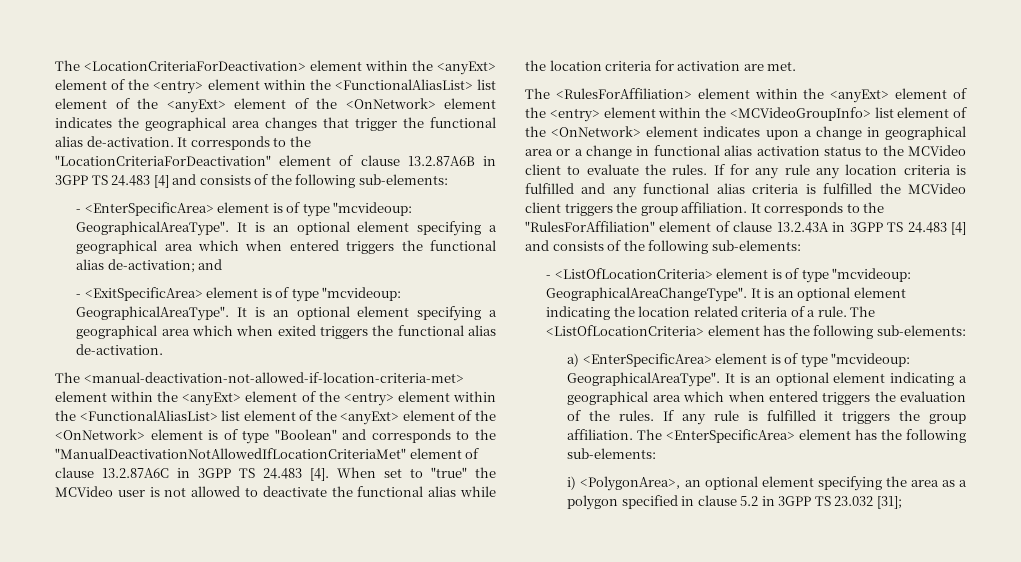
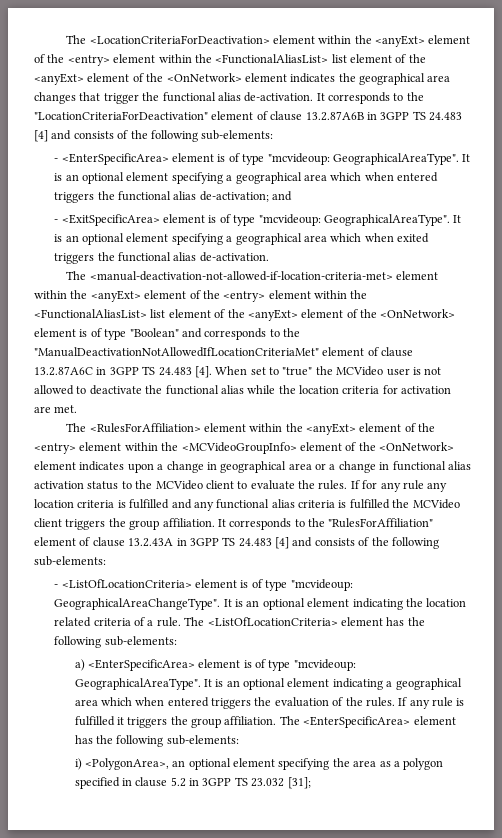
- The <RulesForAffiliation> element within the <anyExt> element of the <entry> element within the <MCVideoGroupInfo> list element of the <OnNetwork> element indicates upon a change in geographical area or a change in functional alias activation status to the MCVideo client to evaluate the rules.
+ The <RulesForAffiliation> element within the <anyExt> element of the <entry> element within the <MCVideoGroupInfo> element of the <OnNetwork> element indicates upon a change in geographical area or a change in functional alias activation status to the MCVideo client to evaluate the rules.

